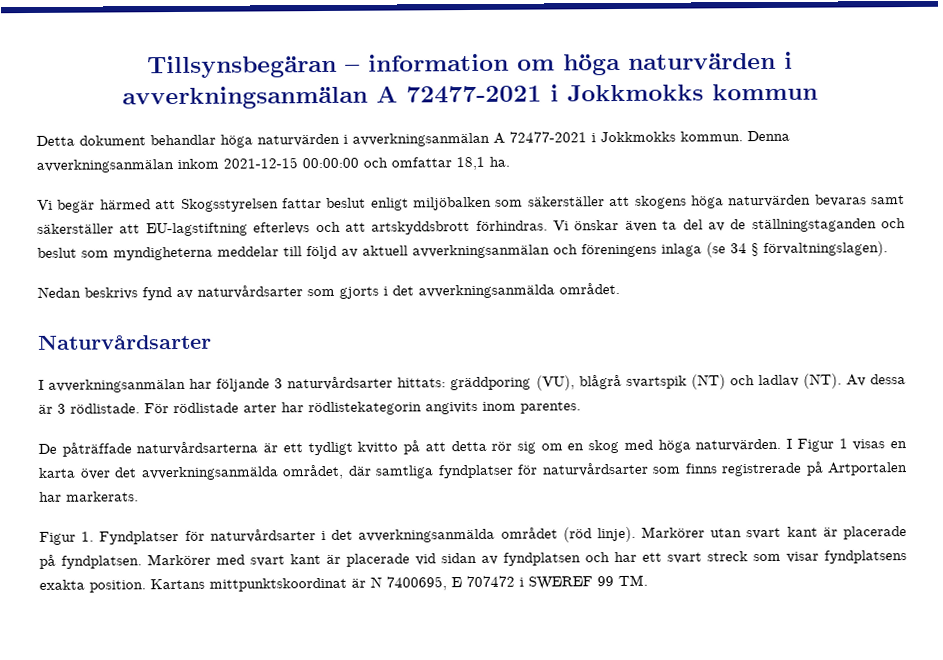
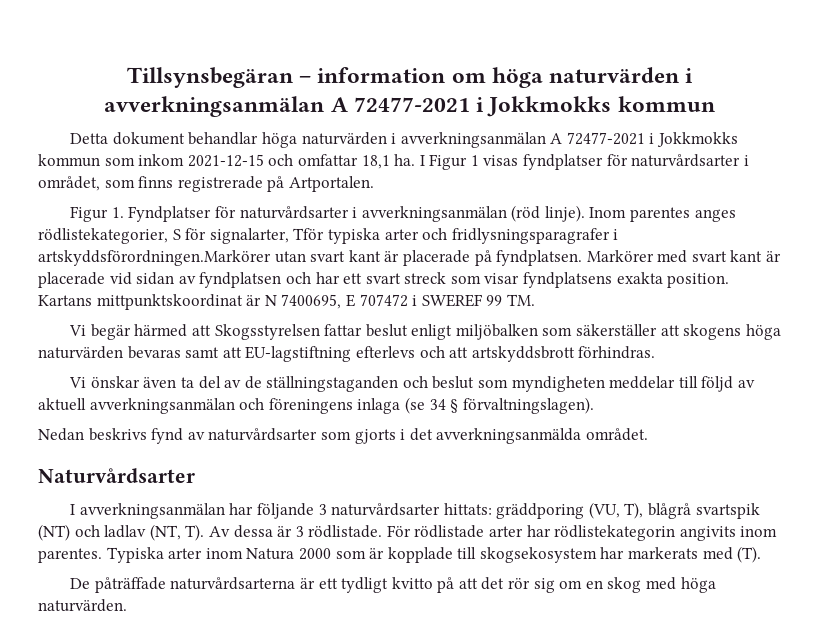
- Detta dokument behandlar höga naturvärden i avverkningsanmälan A 72477-2021 i Jokkmokks kommun. Denna avverkningsanmälan inkom 2021-12-15 00:00:00 och omfattar 18,1 ha.
- Vi begär härmed att Skogsstyrelsen fattar beslut enligt miljöbalken som säkerställer att skogens höga naturvärden bevaras samt säkerställer att EU-lagstiftning efterlevs och att artskyddsbrott förhindras. Vi önskar även ta del av de ställningstaganden och beslut som myndigheterna meddelar till följd av aktuell avverkningsanmälan och föreningens inlaga (se 34 § förvaltningslagen).
- Nedan beskrivs fynd av naturvårdsarter som gjorts i det avverkningsanmälda området.
- Naturvårdsarter
- I avverkningsanmälan har följande 3 naturvårdsarter hittats: gräddporing (VU), blågrå svartspik (NT) och ladlav (NT). Av dessa är 3 rödlistade. För rödlistade arter har rödlistekategorin angivits inom parentes.
- De påträffade naturvårdsarterna är ett tydligt kvitto på att detta rör sig om en skog med höga naturvärden. I Figur 1 visas en karta över det avverkningsanmälda området, där samtliga fyndplatser för naturvårdsarter som finns registrerade på Artportalen har markerats.
+ Detta dokument behandlar höga naturvärden i avverkningsanmälan A 72477-2021 i Jokkmokks kommun som inkom 2021-12-15 och omfattar 18,1 ha. I Figur 1 visas fyndplatser för naturvårdsarter i området, som finns registrerade på Artportalen.
- Figur 1. Fyndplatser för naturvårdsarter i det avverkningsanmälda området (röd linje). Markörer utan svart kant är placerade på fyndplatsen.
+ Figur 1. Fyndplatser för naturvårdsarter i avverkningsanmälan (röd linje). Inom parentes anges rödlistekategorier, S för signalarter, Tför typiska arter och fridlysningsparagrafer i artskyddsförordningen.Markörer utan svart kant är placerade på fyndplatsen.
+ Vi begär härmed att Skogsstyrelsen fattar beslut enligt miljöbalken som säkerställer att skogens höga naturvärden bevaras samt att EU-lagstiftning efterlevs och att artskyddsbrott förhindras.
+ Vi önskar även ta del av de ställningstaganden och beslut som myndigheten meddelar till följd av aktuell avverkningsanmälan och föreningens inlaga (se 34 § förvaltningslagen).
+ Nedan beskrivs fynd av naturvårdsarter som gjorts i det avverkningsanmälda området.
+ Naturvårdsarter
+ I avverkningsanmälan har följande 3 naturvårdsarter hittats: gräddporing (VU, T), blågrå svartspik (NT) och ladlav (NT, T). Av dessa är 3 rödlistade. För rödlistade arter har rödlistekategorin angivits inom parentes. Typiska arter inom Natura 2000 som är kopplade till skogsekosystem har markerats med (T).
+ De påträffade naturvårdsarterna är ett tydligt kvitto på att det rör sig om en skog med höga naturvärden.

